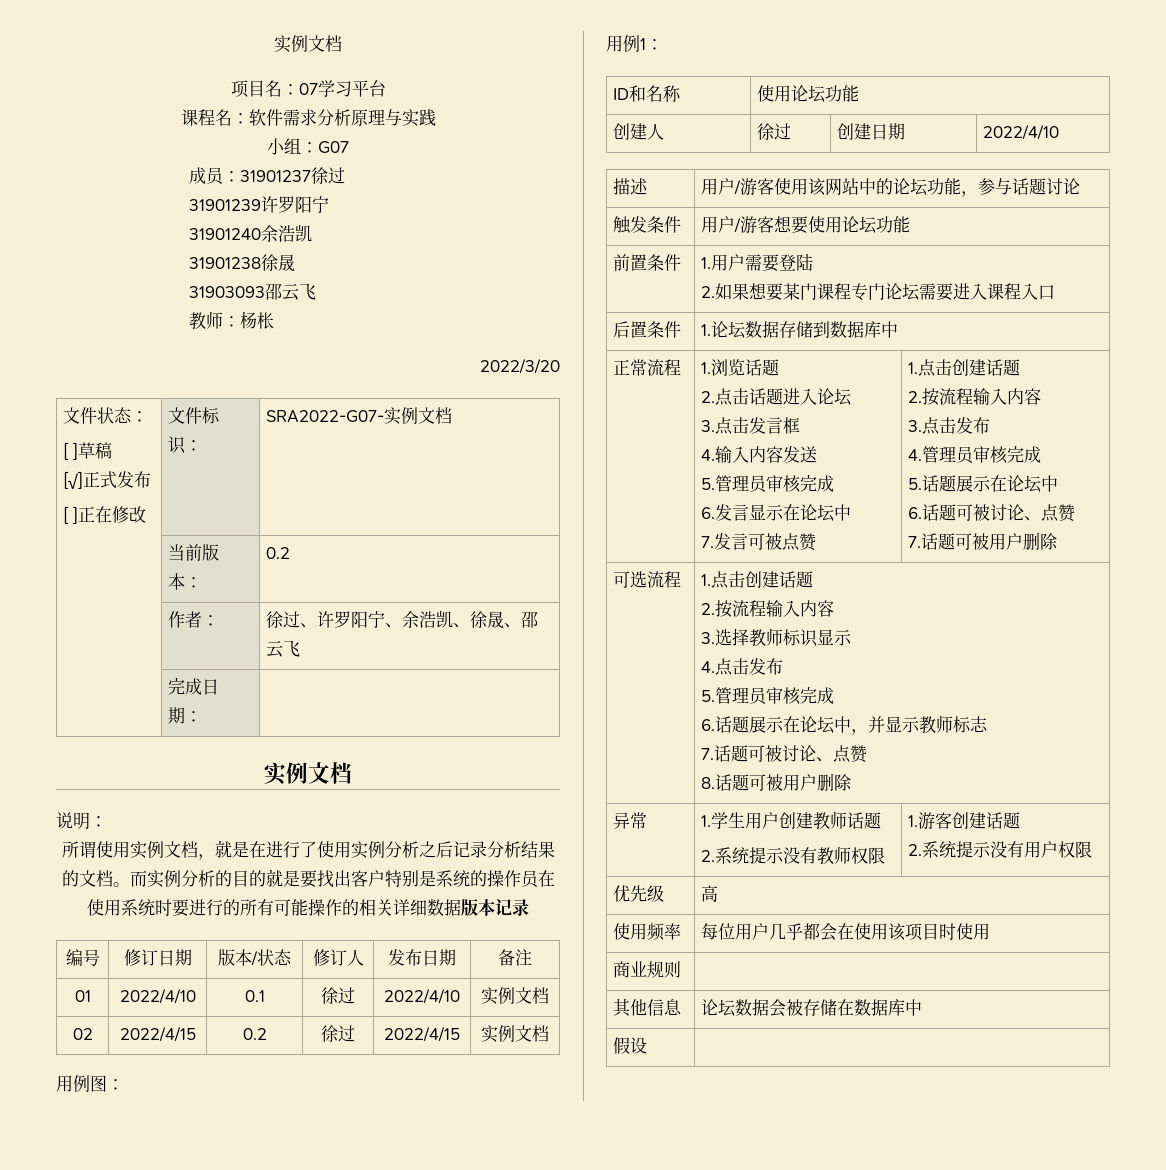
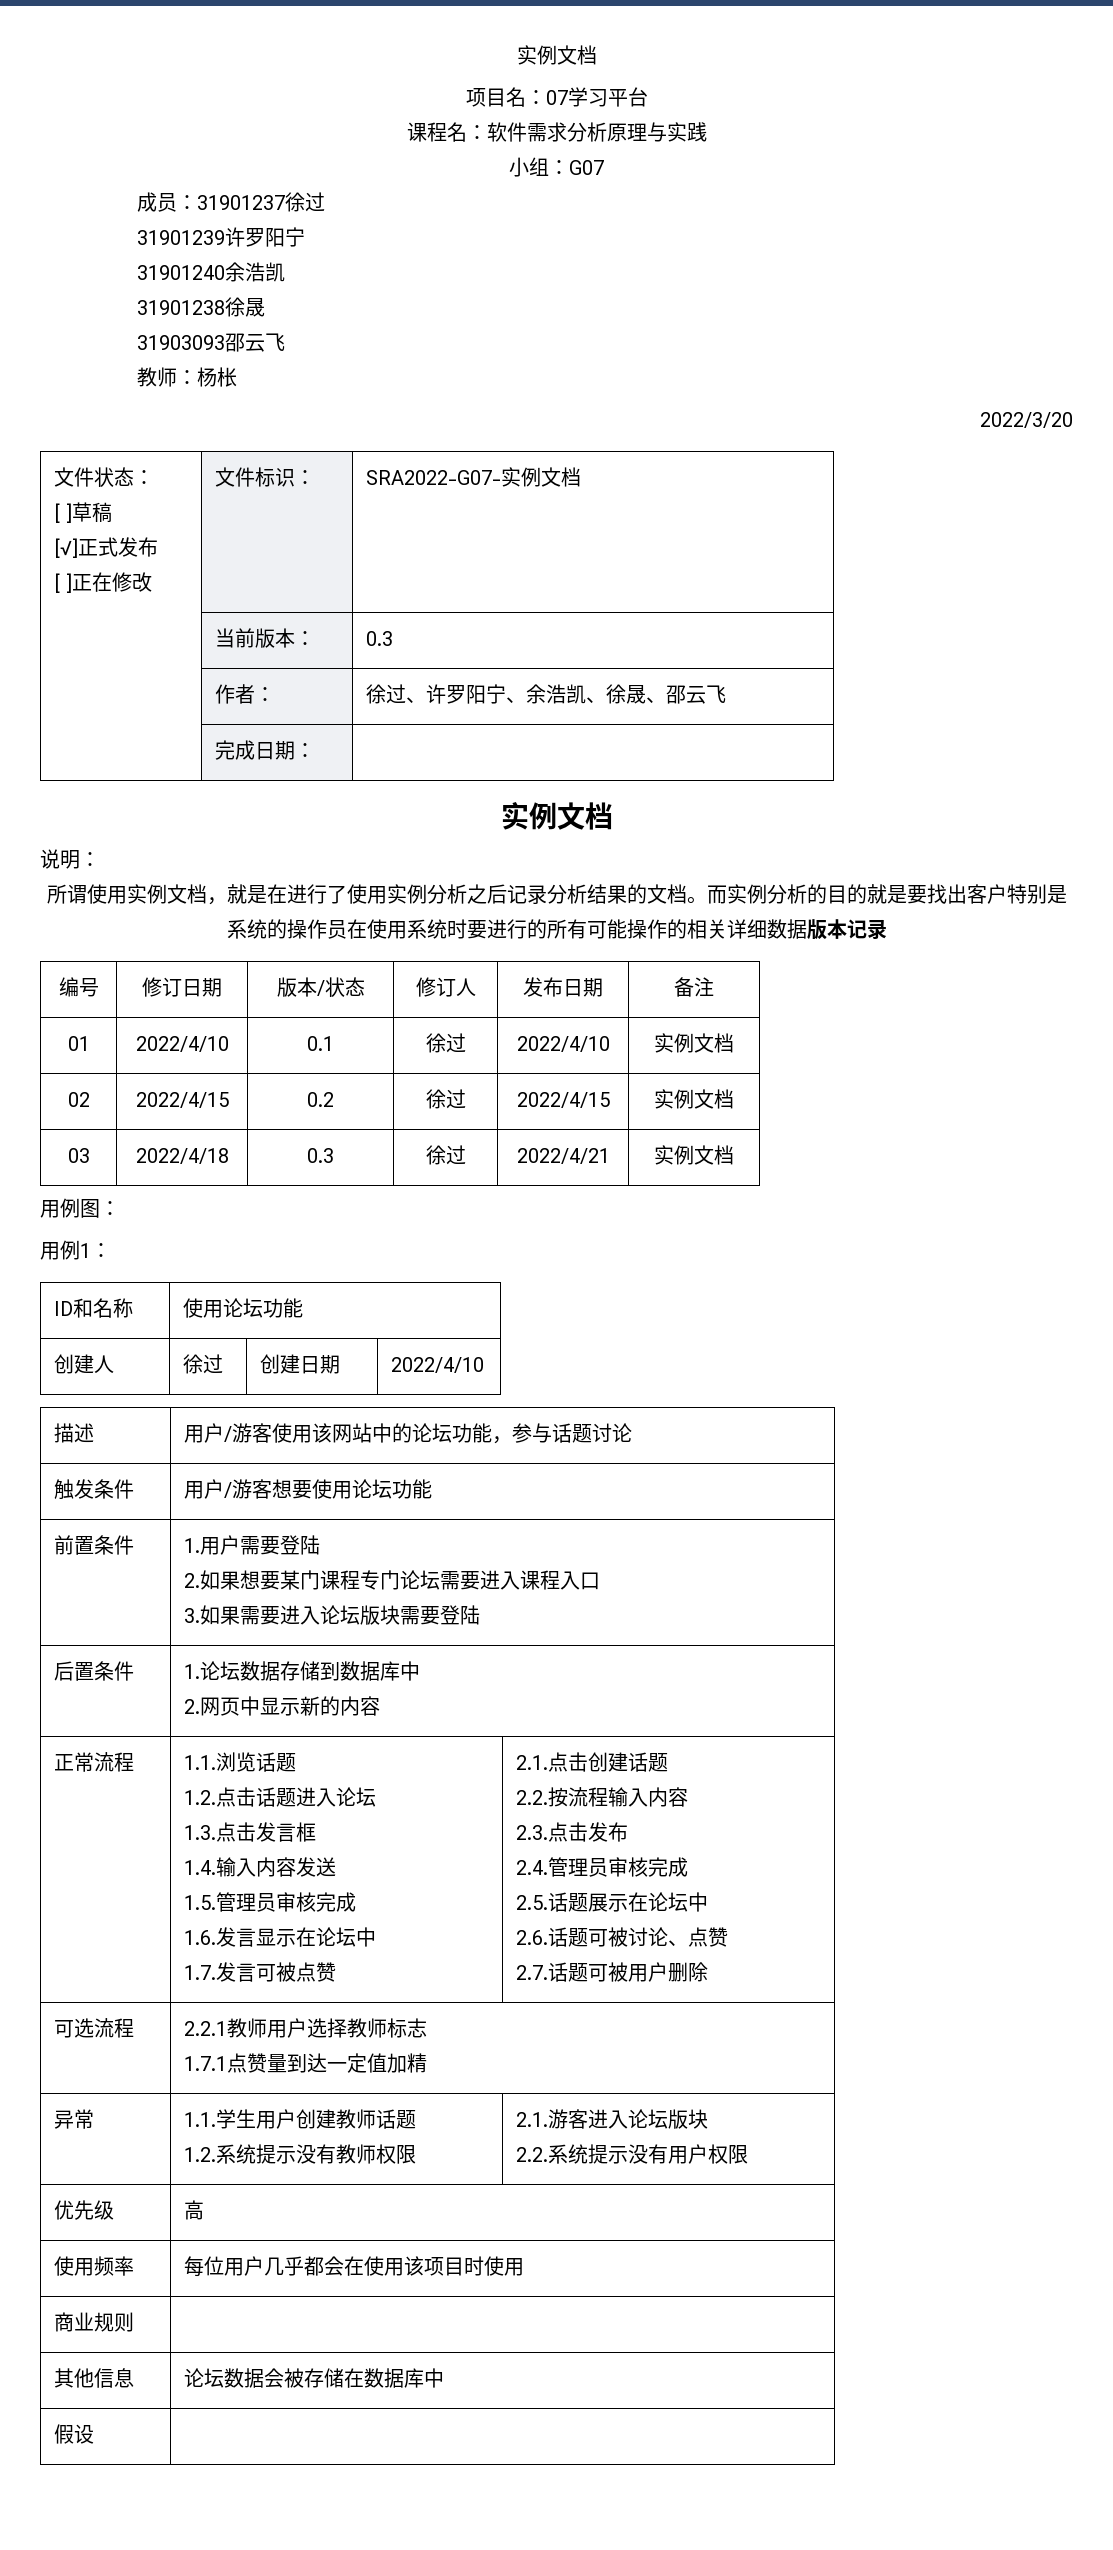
- | 当前版本： | 0.2
+ | 当前版本： | 0.3
+ 03 | 2022/4/18 | 0.3 | 徐过 | 2022/4/21 | 实例文档
  前置条件 | 1.用户需要登陆
  2.如果想要某门课程专门论坛需要进入课程入口
+ 3.如果需要进入论坛版块需要登陆
  后置条件 | 1.论坛数据存储到数据库中
+ 2.网页中显示新的内容
- 1.浏览话题
+ 1.1.浏览话题
- 2.点击话题进入论坛
+ 1.2.点击话题进入论坛
- 3.点击发言框
+ 1.3.点击发言框
- 4.输入内容发送
- 5.管理员审核完成
- 6.发言显示在论坛中
+ 1.4.输入内容发送
+ 1.5.管理员审核完成
+ 1.6.发言显示在论坛中
- 7.发言可被点赞 | 1.点击创建话题
- 2.按流程输入内容
- 3.点击发布
- 4.管理员审核完成
- 5.话题展示在论坛中
+ 1.7.发言可被点赞 | 2.1.点击创建话题
+ 2.2.按流程输入内容
+ 2.3.点击发布
+ 2.4.管理员审核完成
+ 2.5.话题展示在论坛中
- 6.话题可被讨论、点赞
- 7.话题可被用户删除
+ 2.6.话题可被讨论、点赞
+ 2.7.话题可被用户删除
- 可选流程 | 1.点击创建话题
- 2.按流程输入内容
- 3.选择教师标识显示
- 4.点击发布
- 5.管理员审核完成
- 6.话题展示在论坛中，并显示教师标志
- 7.话题可被讨论、点赞
- 8.话题可被用户删除
+ 可选流程 | 2.2.1教师用户选择教师标志
+ 1.7.1点赞量到达一定值加精
- 异常 | 1.学生用户创建教师话题
- 2.系统提示没有教师权限 | 1.游客创建话题
- 2.系统提示没有用户权限
+ 异常 | 1.1.学生用户创建教师话题
+ 1.2.系统提示没有教师权限 | 2.1.游客进入论坛版块
+ 2.2.系统提示没有用户权限

